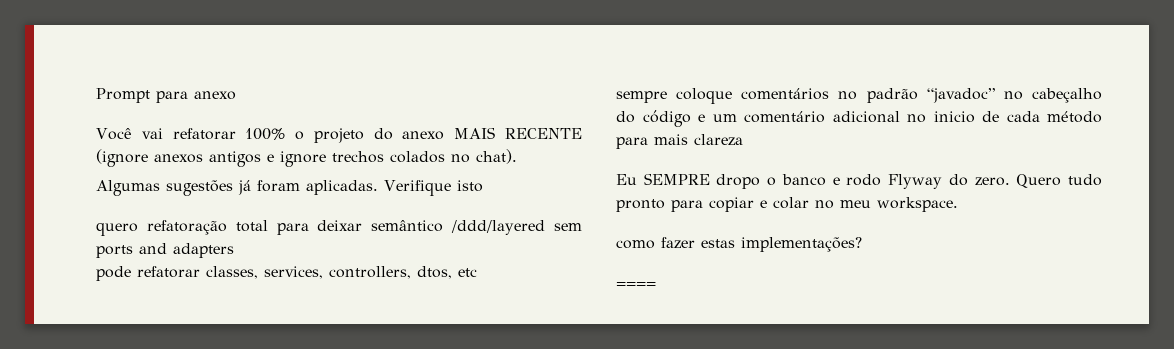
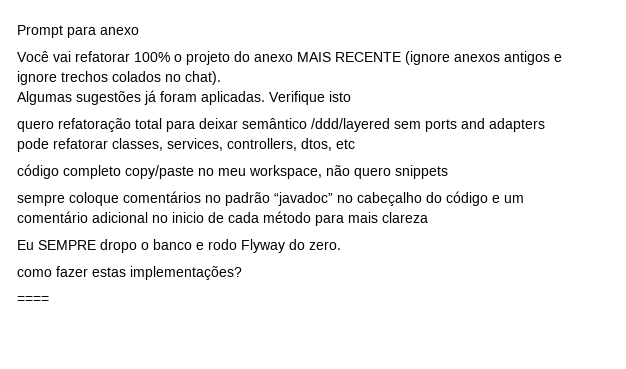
+ código completo copy/paste no meu workspace, não quero snippets
- Quero tudo pronto para copiar e colar no meu workspace.

